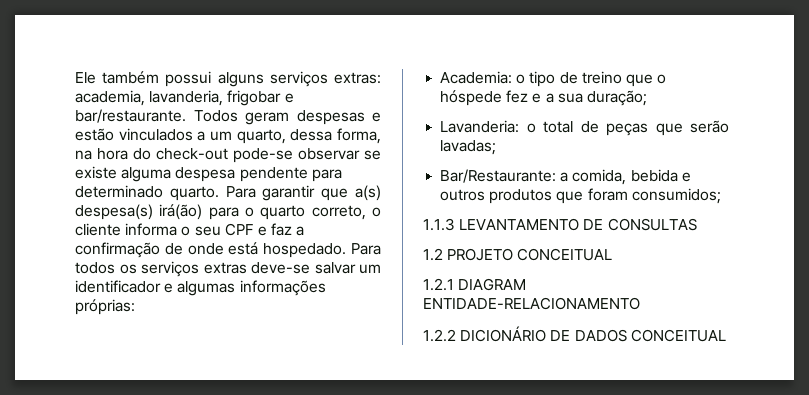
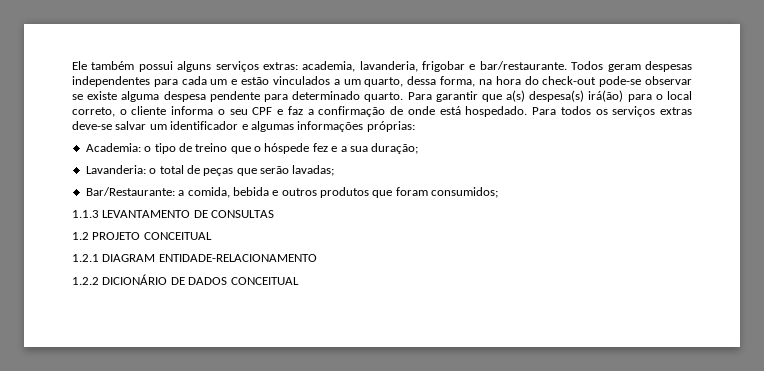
- Todos geram despesas e estão vinculados a um quarto, dessa forma, na hora do check-out pode-se observar se existe alguma despesa pendente para determinado quarto.
+ Todos geram despesas independentes para cada um e estão vinculados a um quarto, dessa forma, na hora do check-out pode-se observar se existe alguma despesa pendente para determinado quarto.
- Para garantir que a(s) despesa(s) irá(ão) para o quarto correto, o cliente informa o seu CPF e faz a confirmação de onde está hospedado.
+ Para garantir que a(s) despesa(s) irá(ão) para o local correto, o cliente informa o seu CPF e faz a confirmação de onde está hospedado.

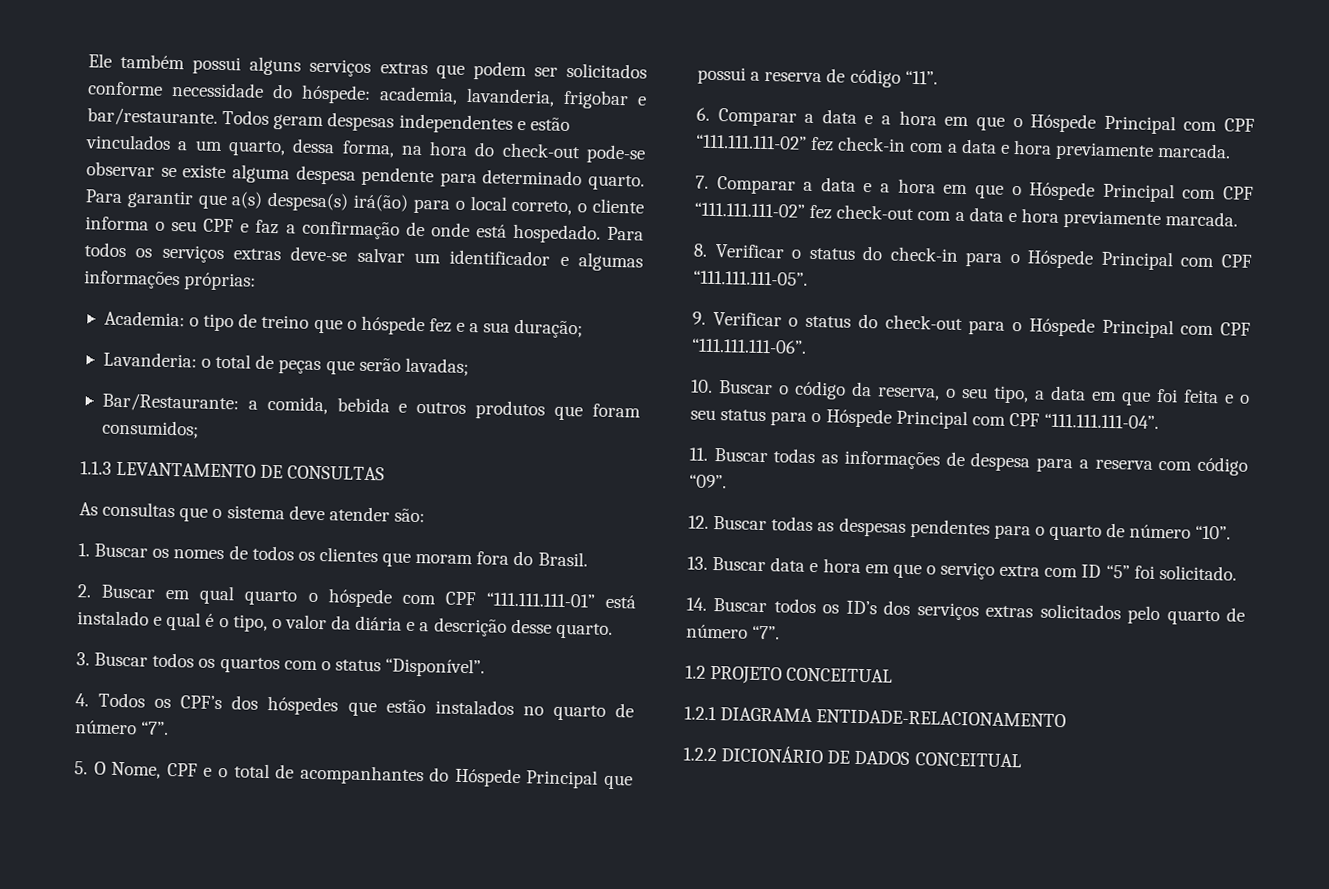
- Ele também possui alguns serviços extras: academia, lavanderia, frigobar e bar/restaurante.
+ Ele também possui alguns serviços extras que podem ser solicitados conforme necessidade do hóspede: academia, lavanderia, frigobar e bar/restaurante.
- Todos geram despesas independentes para cada um e estão vinculados a um quarto, dessa forma, na hora do check-out pode-se observar se existe alguma despesa pendente para determinado quarto.
+ Todos geram despesas independentes e estão vinculados a um quarto, dessa forma, na hora do check-out pode-se observar se existe alguma despesa pendente para determinado quarto.
+ As consultas que o sistema deve atender são:
+ 1. Buscar os nomes de todos os clientes que moram fora do Brasil.
+ 2. Buscar em qual quarto o hóspede com CPF “111.111.111-01” está instalado e qual é o tipo, o valor da diária e a descrição desse quarto.
+ 3. Buscar todos os quartos com o status “Disponível”.
+ 4. Todos os CPF’s dos hóspedes que estão instalados no quarto de número “7”.
+ 5. O Nome, CPF e o total de acompanhantes do Hóspede Principal que possui a reserva de código “11”.
+ 6. Comparar a data e a hora em que o Hóspede Principal com CPF “111.111.111-02” fez check-in com a data e hora previamente marcada.
+ 7. Comparar a data e a hora em que o Hóspede Principal com CPF “111.111.111-02” fez check-out com a data e hora previamente marcada.
+ 8. Verificar o status do check-in para o Hóspede Principal com CPF “111.111.111-05”.
+ 9. Verificar o status do check-out para o Hóspede Principal com CPF “111.111.111-06”.
+ 10. Buscar o código da reserva, o seu tipo, a data em que foi feita e o seu status para o Hóspede Principal com CPF “111.111.111-04”.
+ 11. Buscar todas as informações de despesa para a reserva com código “09”.
+ 12. Buscar todas as despesas pendentes para o quarto de número “10”.
+ 13. Buscar data e hora em que o serviço extra com ID “5” foi solicitado.
+ 14. Buscar todos os ID’s dos serviços extras solicitados pelo quarto de número “7”.
- 1.2.1 DIAGRAM ENTIDADE-RELACIONAMENTO
+ 1.2.1 DIAGRAMA ENTIDADE-RELACIONAMENTO

